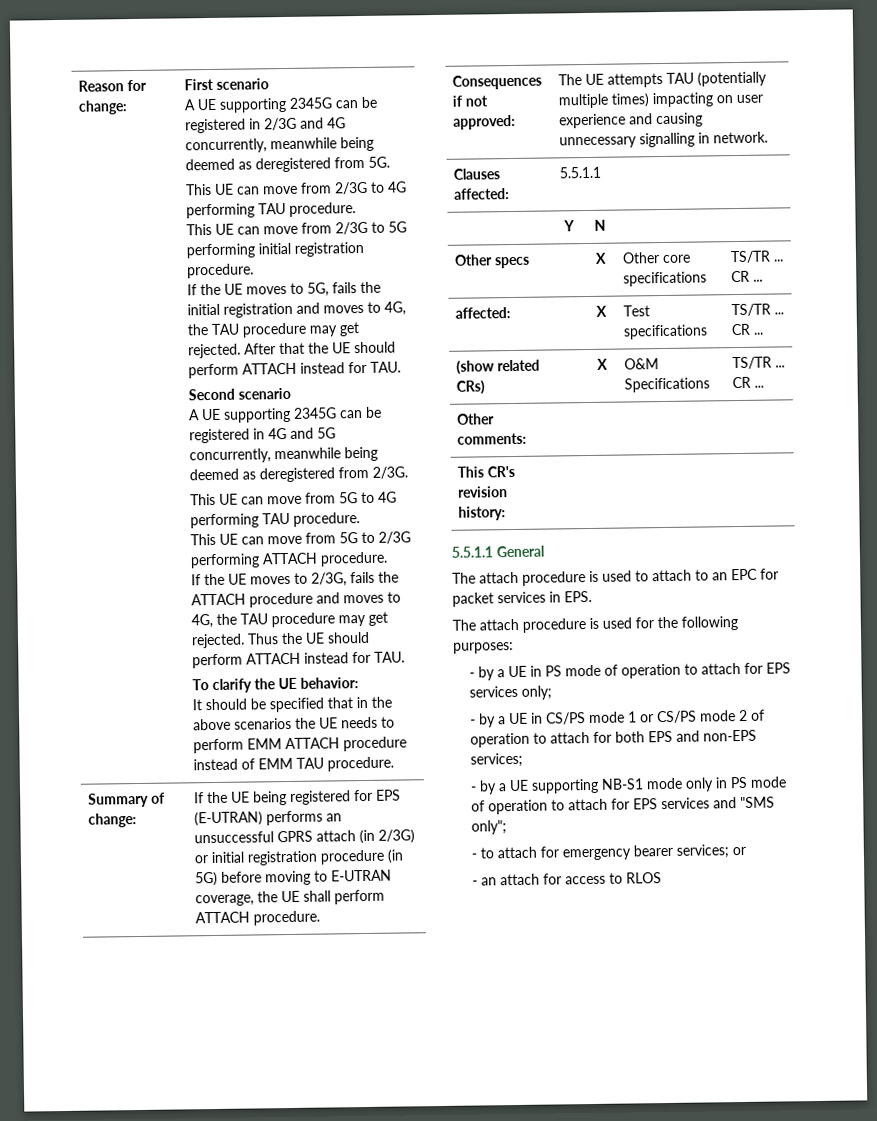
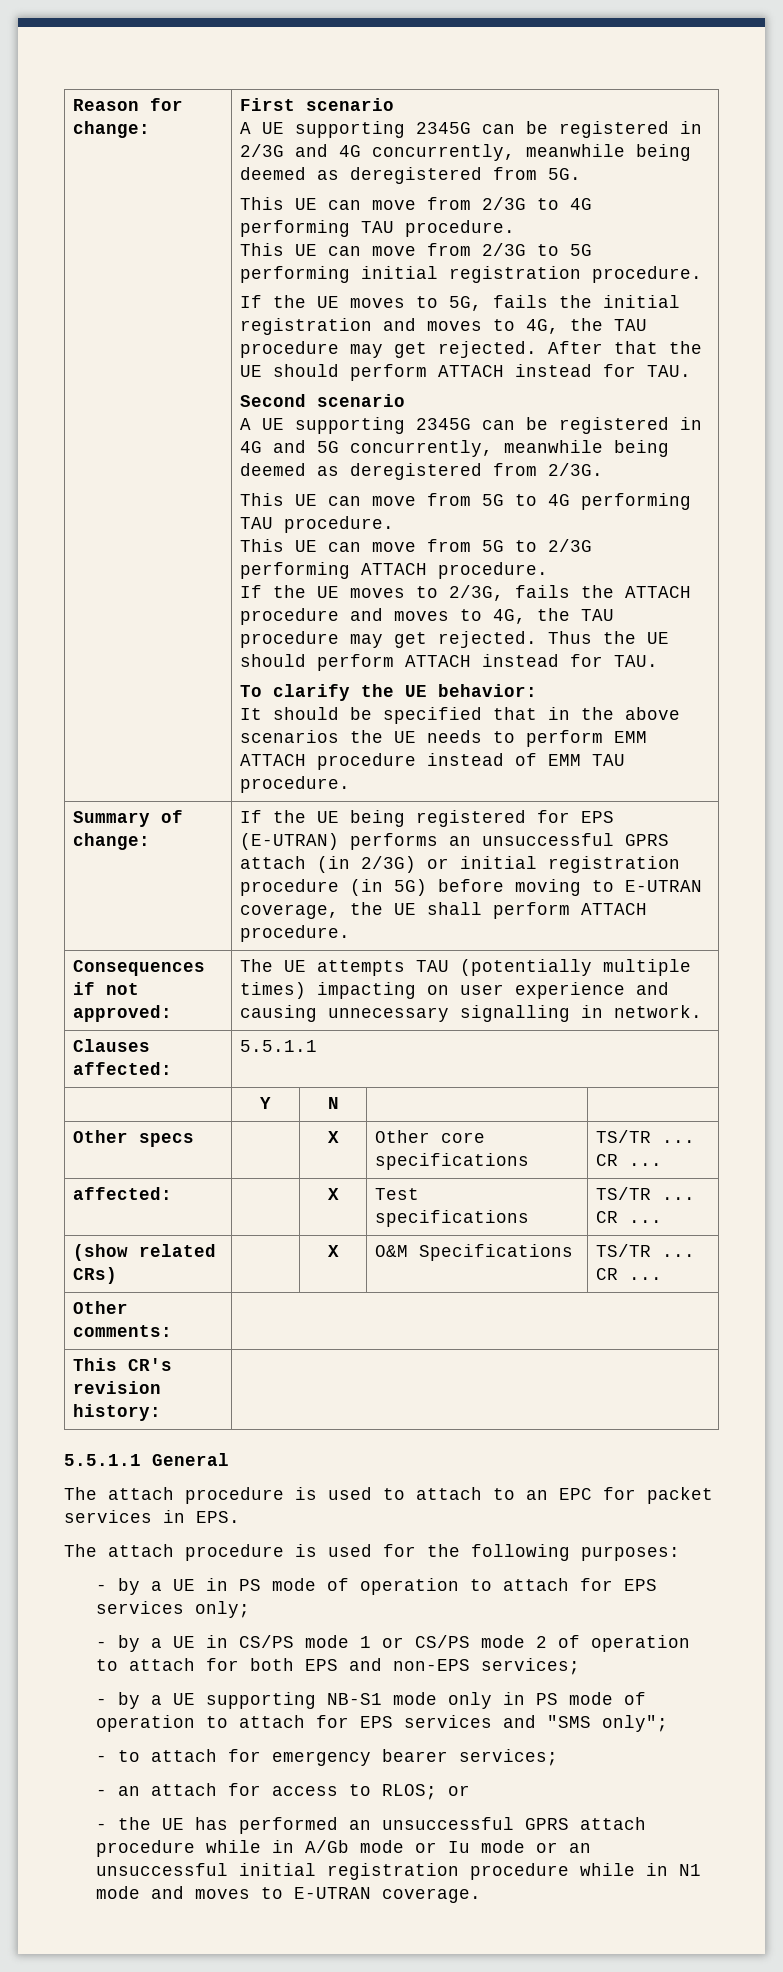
- - to attach for emergency bearer services; or
+ - to attach for emergency bearer services;
- - an attach for access to RLOS
+ - an attach for access to RLOS; or
+ - the UE has performed an unsuccessful GPRS attach procedure while in A/Gb mode or Iu mode or an unsuccessful initial registration procedure while in N1 mode and moves to E-UTRAN coverage.

